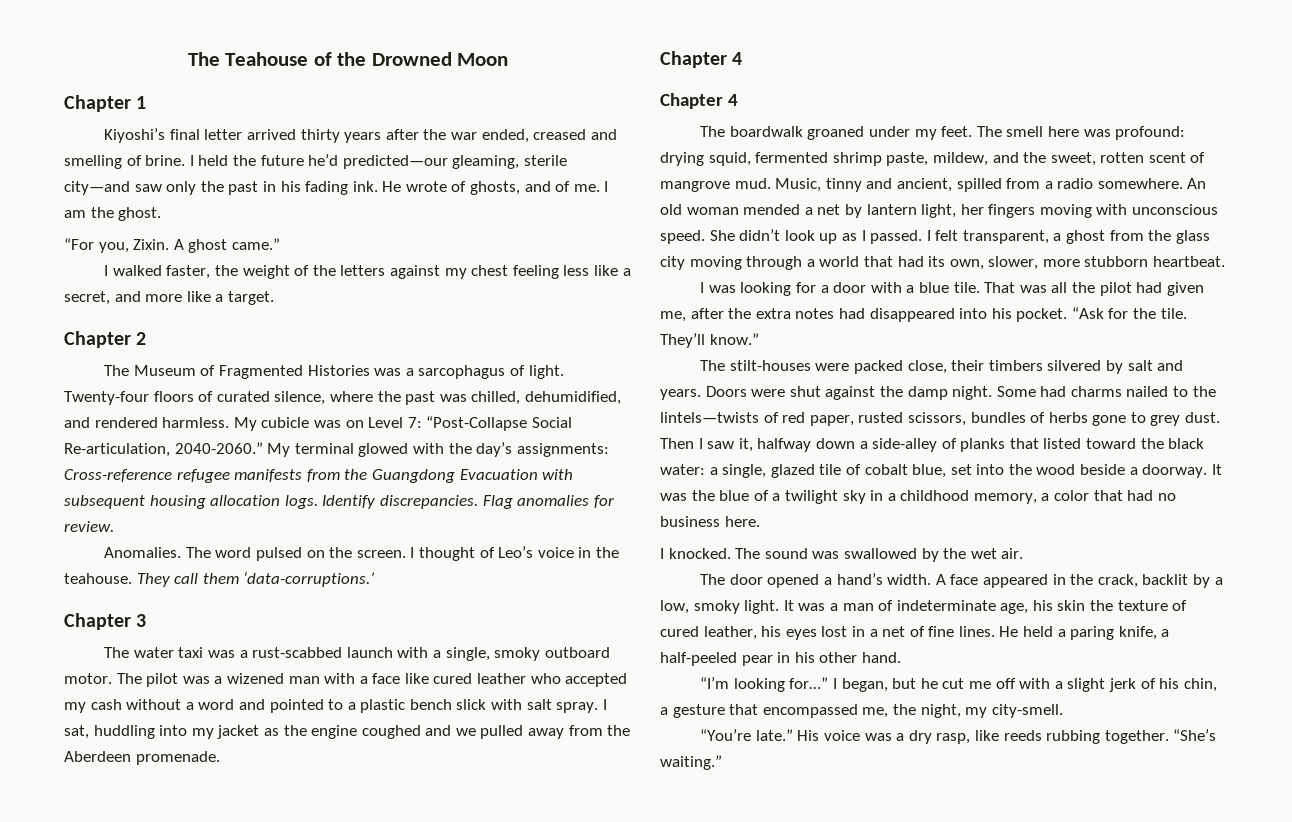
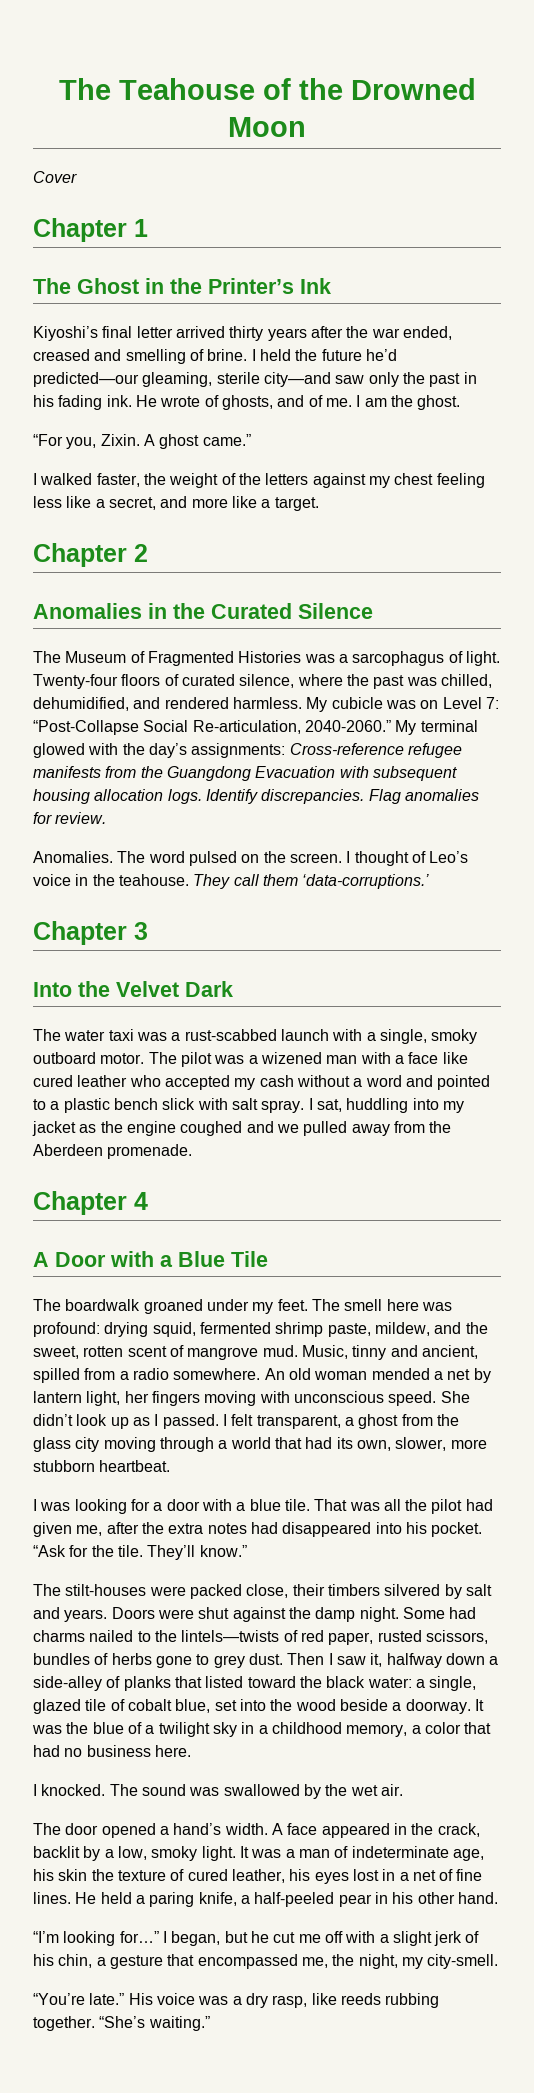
+ Cover
+ The Ghost in the Printer’s Ink
+ Anomalies in the Curated Silence
+ Into the Velvet Dark
  I sat, huddling into my jacket as the engine coughed and we pulled away from the Aberdeen promenade.
  Chapter 4
- Chapter 4
+ A Door with a Blue Tile

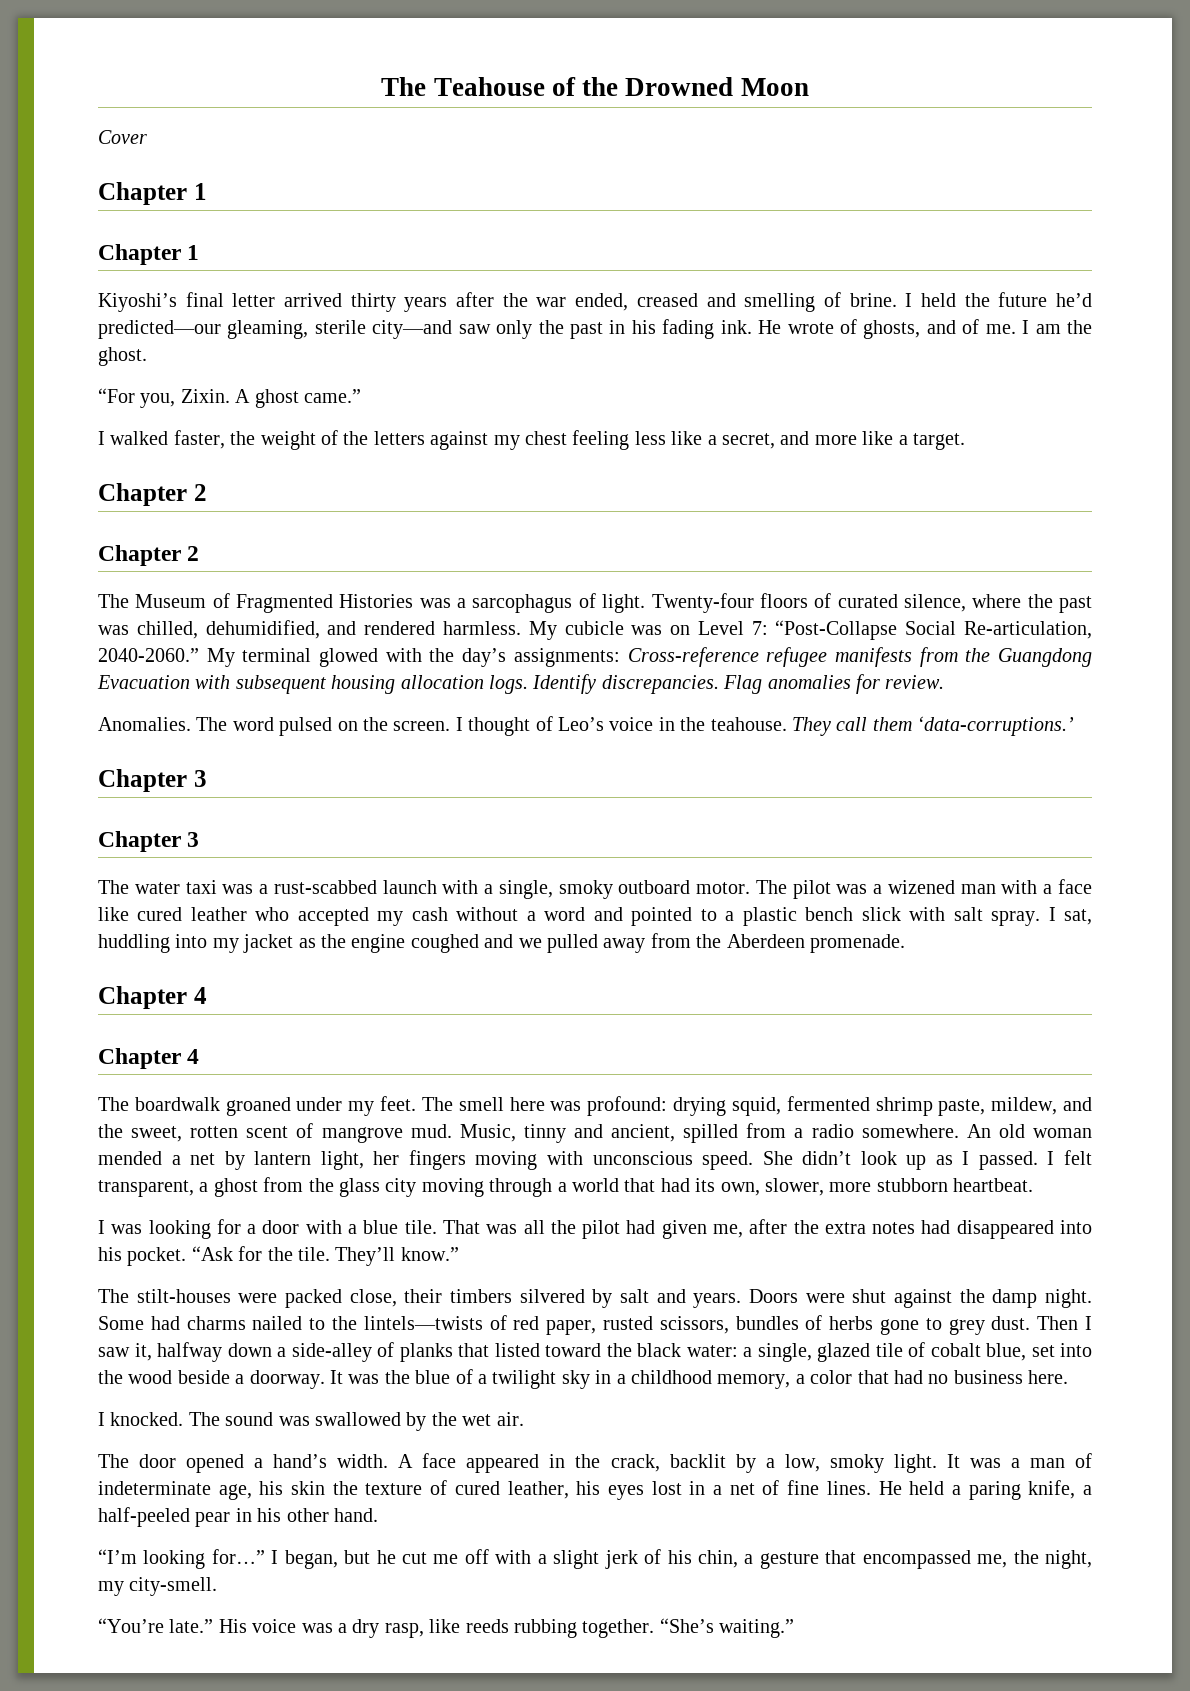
  Cover
  Chapter 1
- The Ghost in the Printer’s Ink
+ Chapter 1
  I walked faster, the weight of the letters against my chest feeling less like a secret, and more like a target.
  Chapter 2
- Anomalies in the Curated Silence
+ Chapter 2
  They call them ‘data-corruptions.’
  Chapter 3
- Into the Velvet Dark
+ Chapter 3
  I sat, huddling into my jacket as the engine coughed and we pulled away from the Aberdeen promenade.
  Chapter 4
- A Door with a Blue Tile
+ Chapter 4

